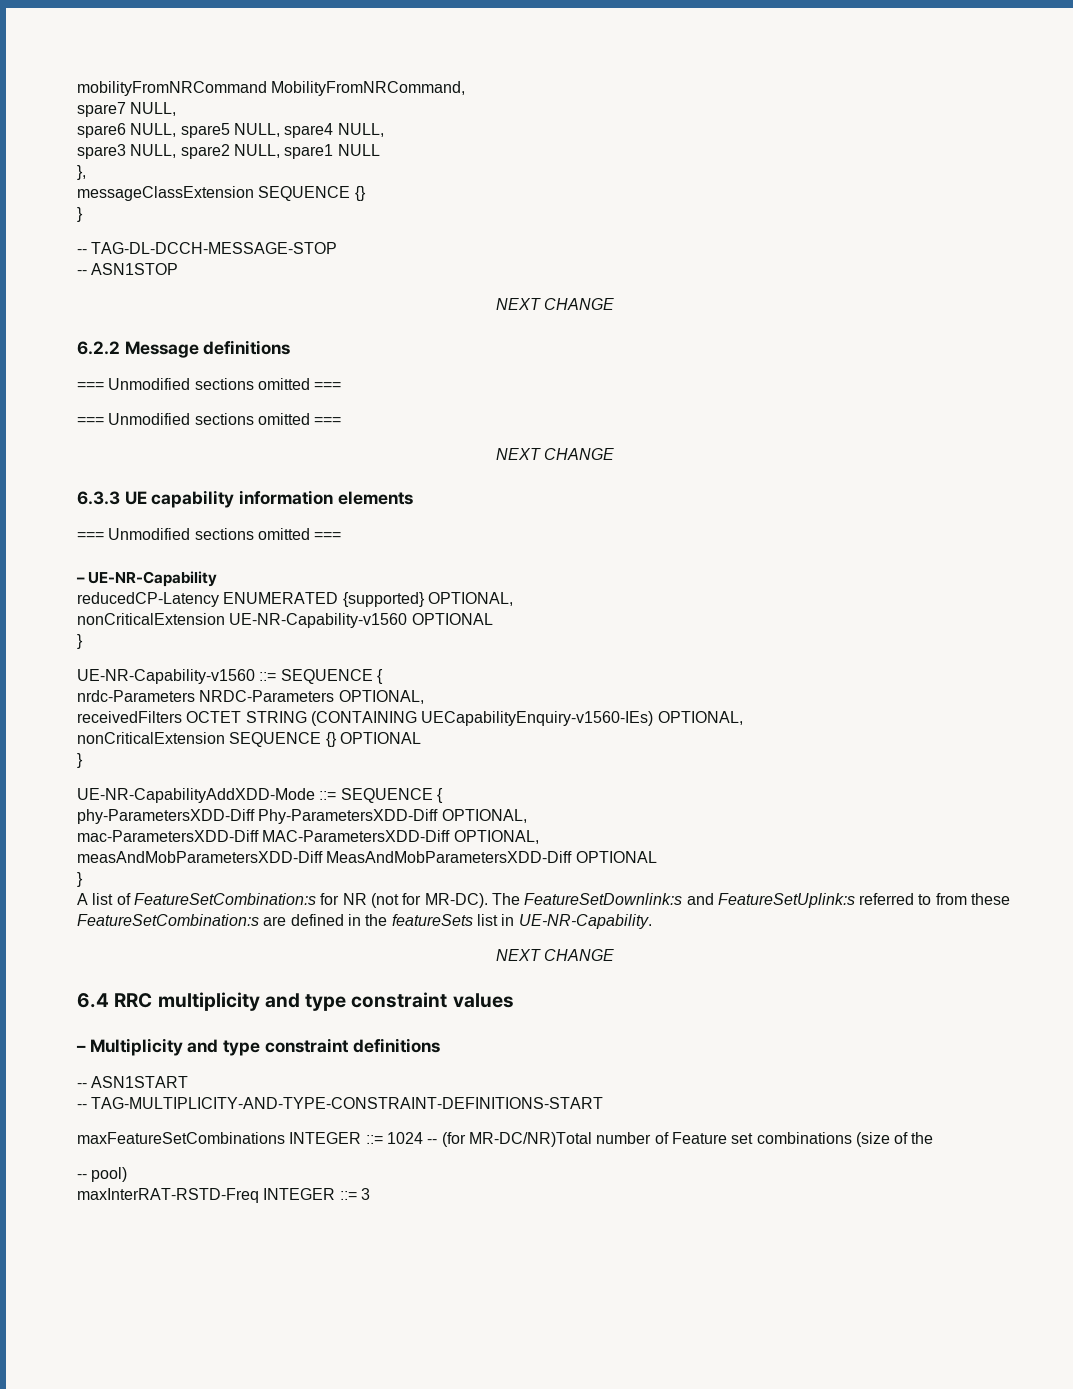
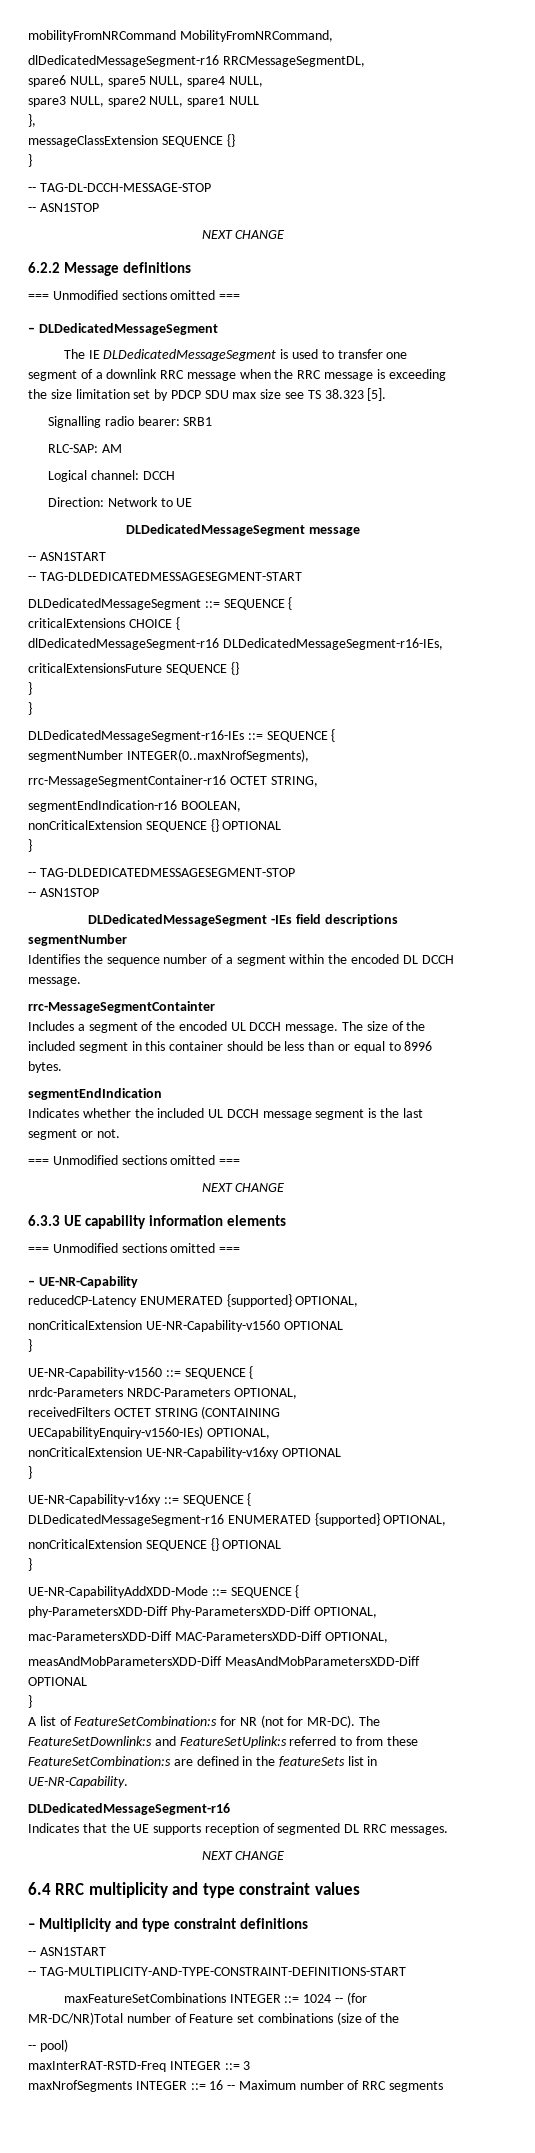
- spare7 NULL,
+ dlDedicatedMessageSegment-r16 RRCMessageSegmentDL,
+ – DLDedicatedMessageSegment
+ The IE DLDedicatedMessageSegment is used to transfer one segment of a downlink RRC message when the RRC message is exceeding the size limitation set by PDCP SDU max size see TS 38.323 [5].
+ Signalling radio bearer: SRB1
+ RLC-SAP: AM
+ Logical channel: DCCH
+ Direction: Network to UE
+ DLDedicatedMessageSegment message
+ -- ASN1START
+ -- TAG-DLDEDICATEDMESSAGESEGMENT-START
+ DLDedicatedMessageSegment ::= SEQUENCE {
+ criticalExtensions CHOICE {
+ dlDedicatedMessageSegment-r16 DLDedicatedMessageSegment-r16-IEs,
+ criticalExtensionsFuture SEQUENCE {}
+ }
+ }
+ DLDedicatedMessageSegment-r16-IEs ::= SEQUENCE {
+ segmentNumber INTEGER(0..maxNrofSegments),
+ rrc-MessageSegmentContainer-r16 OCTET STRING,
+ segmentEndIndication-r16 BOOLEAN,
+ nonCriticalExtension SEQUENCE {} OPTIONAL
+ }
+ -- TAG-DLDEDICATEDMESSAGESEGMENT-STOP
+ -- ASN1STOP
+ DLDedicatedMessageSegment -IEs field descriptions
+ segmentNumber
+ Identifies the sequence number of a segment within the encoded DL DCCH message.
+ rrc-MessageSegmentContainter
+ Includes a segment of the encoded UL DCCH message. The size of the included segment in this container should be less than or equal to 8996 bytes.
+ segmentEndIndication
+ Indicates whether the included UL DCCH message segment is the last segment or not.
+ nonCriticalExtension UE-NR-Capability-v16xy OPTIONAL
+ }
+ UE-NR-Capability-v16xy ::= SEQUENCE {
+ DLDedicatedMessageSegment-r16 ENUMERATED {supported} OPTIONAL,
  The FeatureSetDownlink:s and FeatureSetUplink:s referred to from these FeatureSetCombination:s are defined in the featureSets list in UE-NR-Capability.
+ DLDedicatedMessageSegment-r16
+ Indicates that the UE supports reception of segmented DL RRC messages.
+ maxNrofSegments INTEGER ::= 16 -- Maximum number of RRC segments

